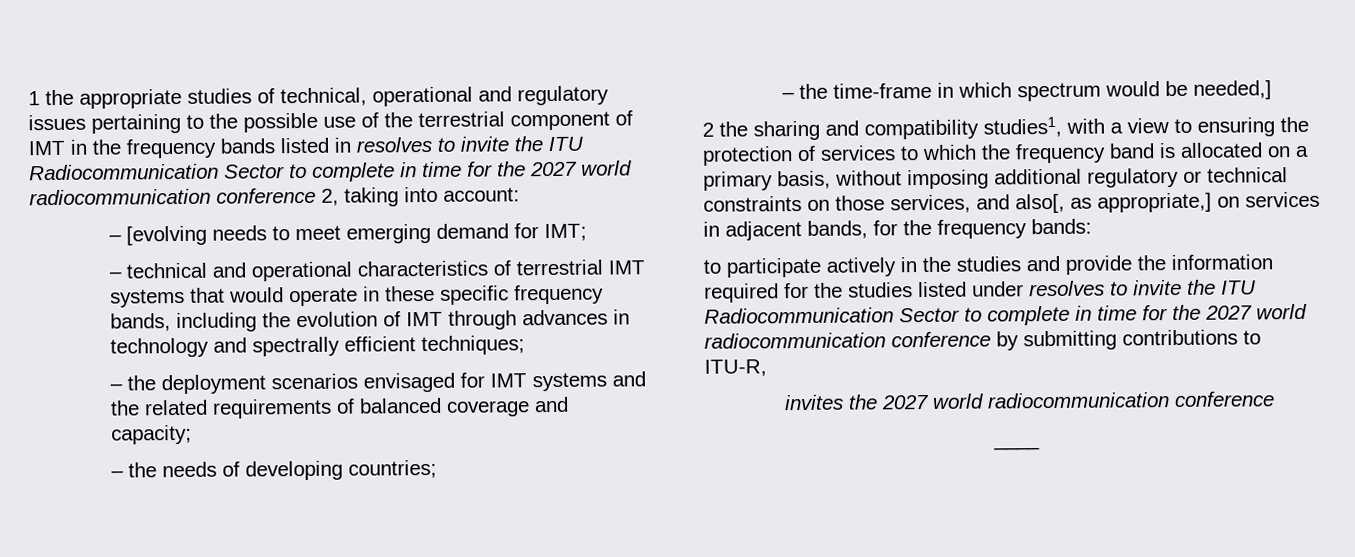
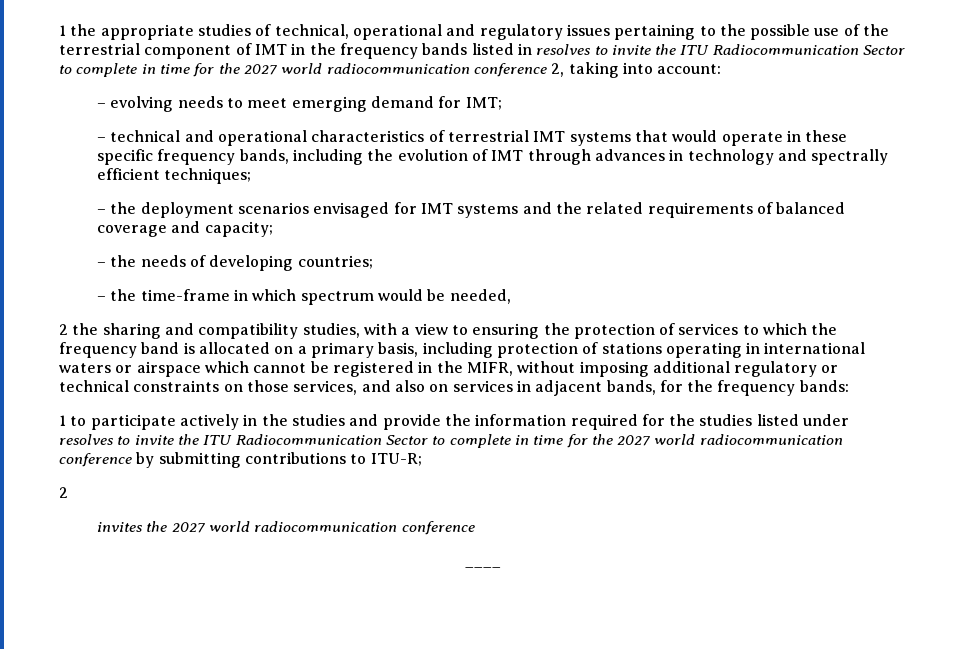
- – [evolving needs to meet emerging demand for IMT;
+ – evolving needs to meet emerging demand for IMT;
- – the time-frame in which spectrum would be needed,]
+ – the time-frame in which spectrum would be needed,
- 2 the sharing and compatibility studies1, with a view to ensuring the protection of services to which the frequency band is allocated on a primary basis, without imposing additional regulatory or technical constraints on those services, and also[, as appropriate,] on services in adjacent bands, for the frequency bands:
+ 2 the sharing and compatibility studies, with a view to ensuring the protection of services to which the frequency band is allocated on a primary basis, including protection of stations operating in international waters or airspace which cannot be registered in the MIFR, without imposing additional regulatory or technical constraints on those services, and also on services in adjacent bands, for the frequency bands:
- to participate actively in the studies and provide the information required for the studies listed under resolves to invite the ITU Radiocommunication Sector to complete in time for the 2027 world radiocommunication conference by submitting contributions to ITU-R,
+ 1 to participate actively in the studies and provide the information required for the studies listed under resolves to invite the ITU Radiocommunication Sector to complete in time for the 2027 world radiocommunication conference by submitting contributions to ITU-R;
+ 2

